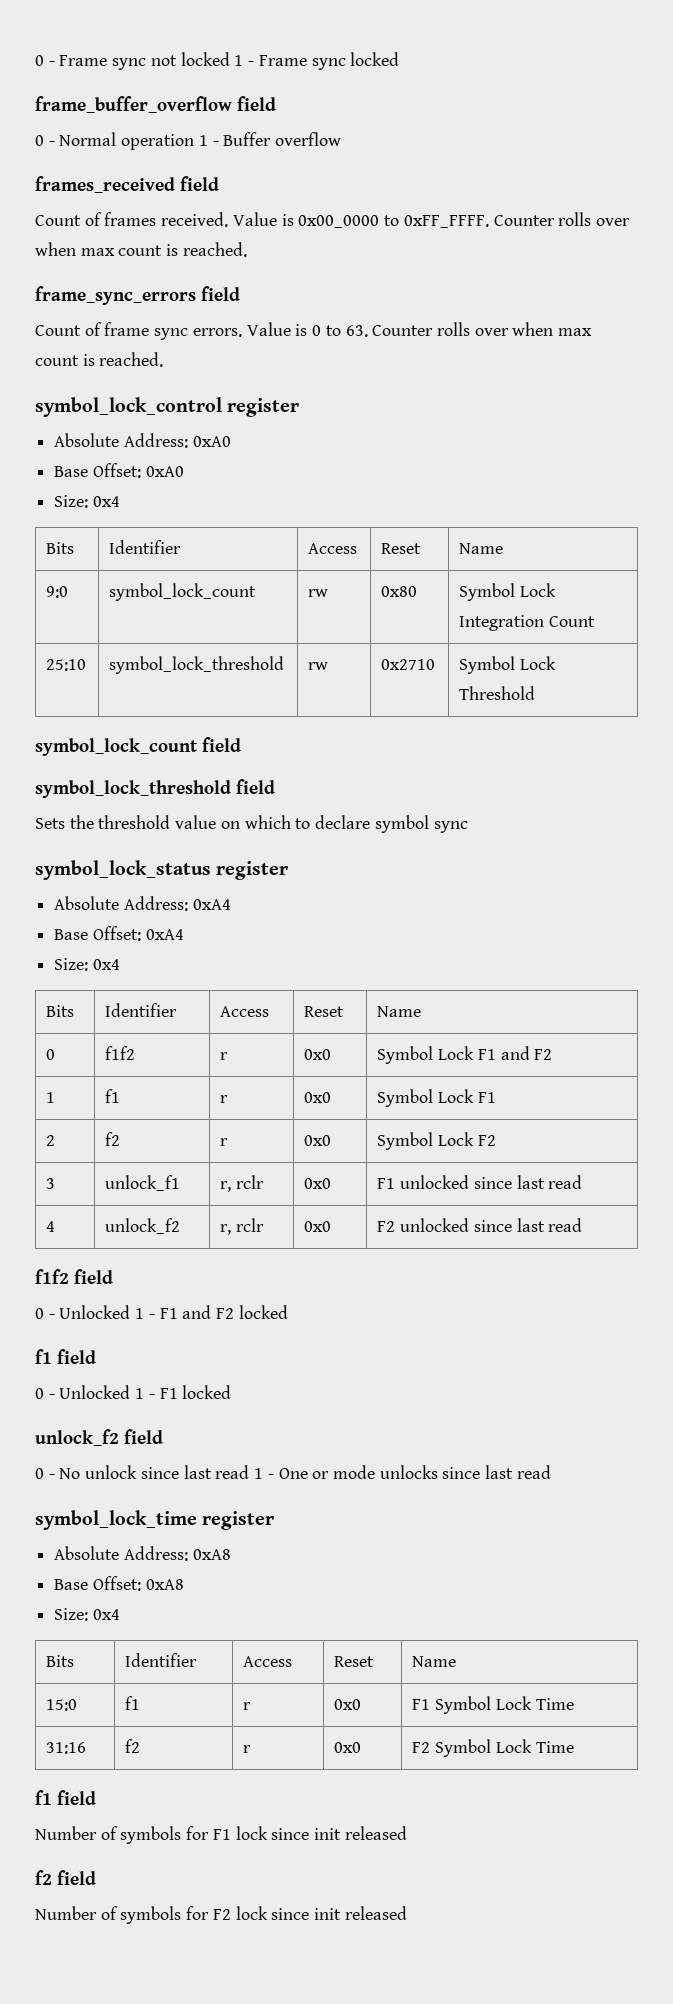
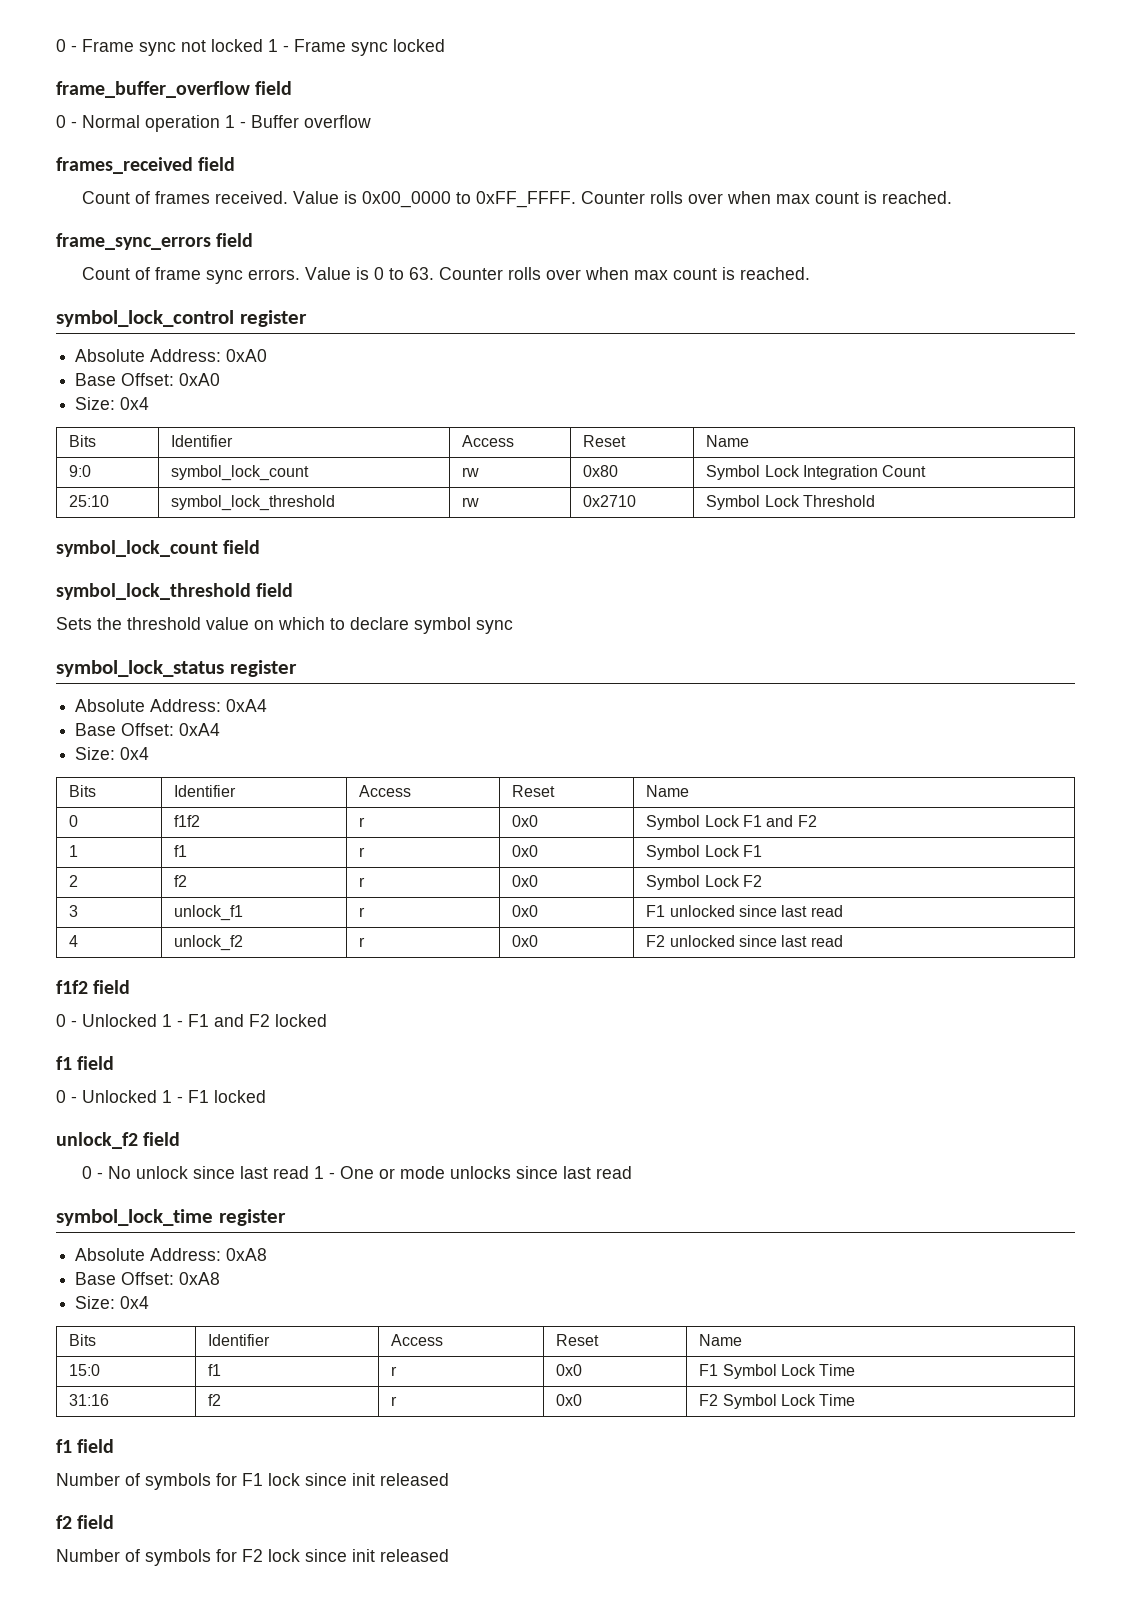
- 3 | unlock_f1 | r, rclr | 0x0 | F1 unlocked since last read
+ 3 | unlock_f1 | r | 0x0 | F1 unlocked since last read
- 4 | unlock_f2 | r, rclr | 0x0 | F2 unlocked since last read
+ 4 | unlock_f2 | r | 0x0 | F2 unlocked since last read

